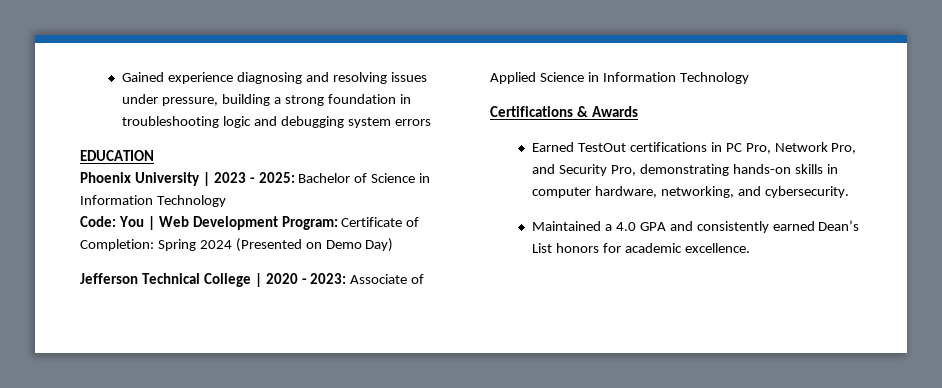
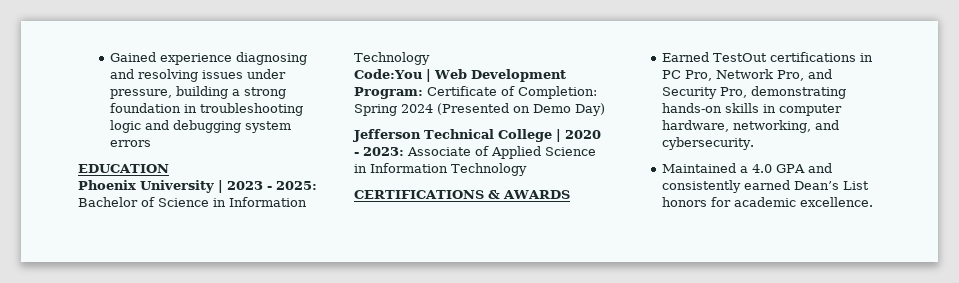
- Code: You | Web Development Program: Certificate of Completion: Spring 2024 (Presented on Demo Day)
+ Code:You | Web Development Program: Certificate of Completion: Spring 2024 (Presented on Demo Day)
- Certifications & Awards
+ CERTIFICATIONS & AWARDS

